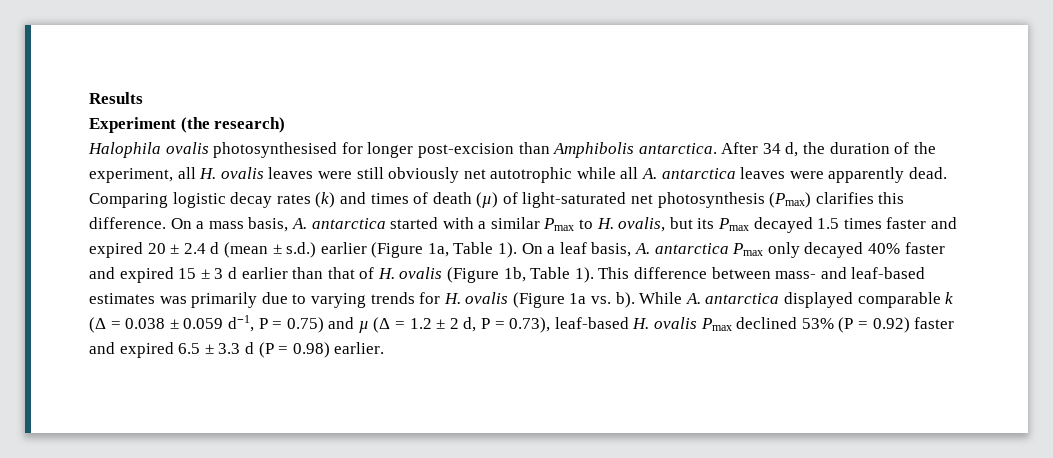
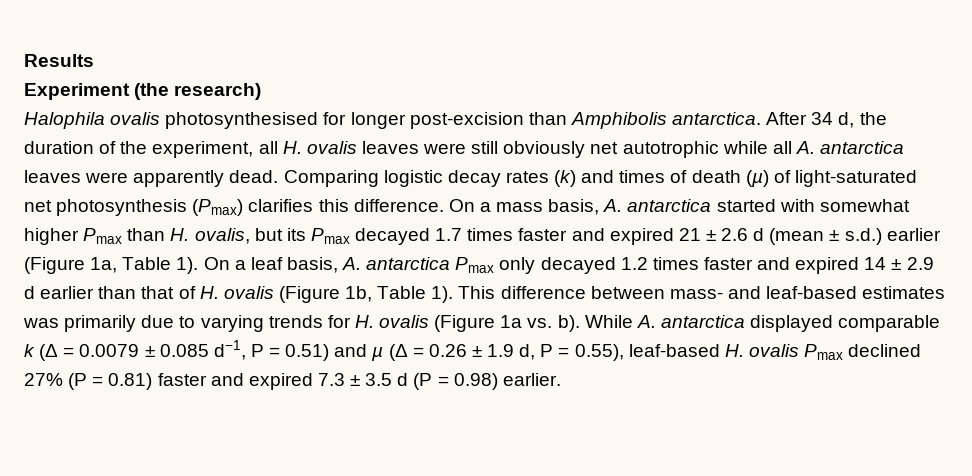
- On a mass basis, A. antarctica started with a similar Pmax to H. ovalis, but its Pmax decayed 1.5 times faster and expired 20 ± 2.4 d (mean ± s.d.) earlier (Figure 1a, Table 1).
+ On a mass basis, A. antarctica started with somewhat higher Pmax than H. ovalis, but its Pmax decayed 1.7 times faster and expired 21 ± 2.6 d (mean ± s.d.) earlier (Figure 1a, Table 1).
- On a leaf basis, A. antarctica Pmax only decayed 40% faster and expired 15 ± 3 d earlier than that of H. ovalis (Figure 1b, Table 1).
+ On a leaf basis, A. antarctica Pmax only decayed 1.2 times faster and expired 14 ± 2.9 d earlier than that of H. ovalis (Figure 1b, Table 1).
- While A. antarctica displayed comparable k (Δ = 0.038 ± 0.059 d−1, P = 0.75) and µ (Δ = 1.2 ± 2 d, P = 0.73), leaf-based H. ovalis Pmax declined 53% (P = 0.92) faster and expired 6.5 ± 3.3 d (P = 0.98) earlier.
+ While A. antarctica displayed comparable k (Δ = 0.0079 ± 0.085 d−1, P = 0.51) and µ (Δ = 0.26 ± 1.9 d, P = 0.55), leaf-based H. ovalis Pmax declined 27% (P = 0.81) faster and expired 7.3 ± 3.5 d (P = 0.98) earlier.

